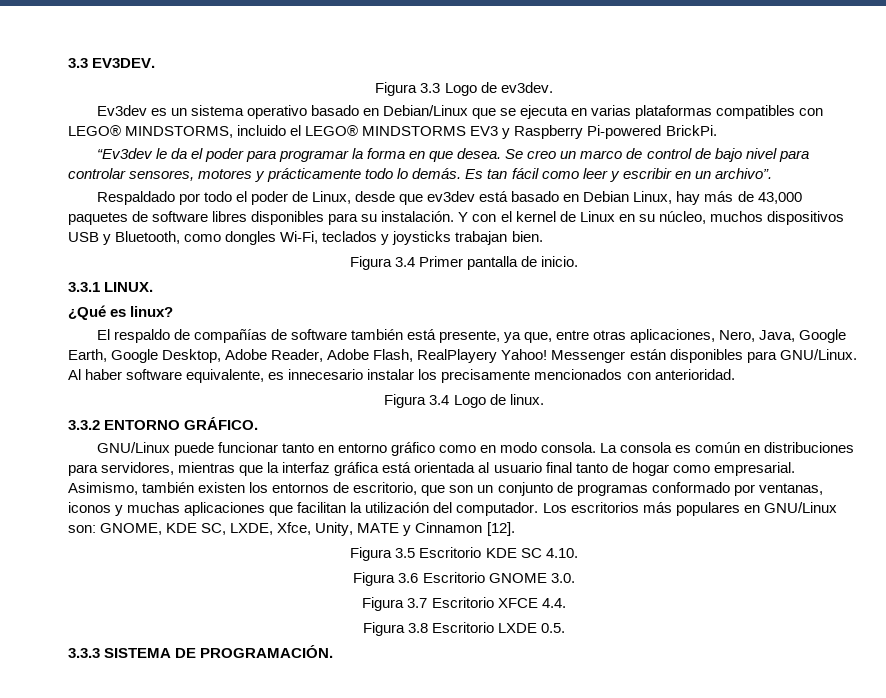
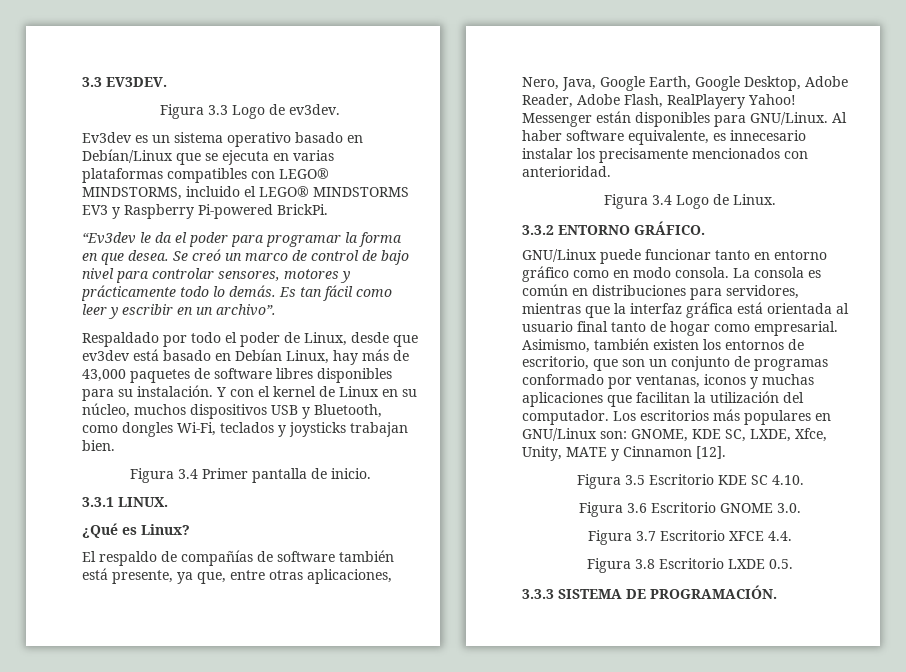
- Ev3dev es un sistema operativo basado en Debian/Linux que se ejecuta en varias plataformas compatibles con LEGO® MINDSTORMS, incluido el LEGO® MINDSTORMS EV3 y Raspberry Pi-powered BrickPi.
+ Ev3dev es un sistema operativo basado en Debían/Linux que se ejecuta en varias plataformas compatibles con LEGO® MINDSTORMS, incluido el LEGO® MINDSTORMS EV3 y Raspberry Pi-powered BrickPi.
- Se creo un marco de control de bajo nivel para controlar sensores, motores y prácticamente todo lo demás.
+ Se creó un marco de control de bajo nivel para controlar sensores, motores y prácticamente todo lo demás.
- Respaldado por todo el poder de Linux, desde que ev3dev está basado en Debian Linux, hay más de 43,000 paquetes de software libres disponibles para su instalación.
+ Respaldado por todo el poder de Linux, desde que ev3dev está basado en Debían Linux, hay más de 43,000 paquetes de software libres disponibles para su instalación.
- ¿Qué es linux?
+ ¿Qué es Linux?
- Figura 3.4 Logo de linux.
+ Figura 3.4 Logo de Linux.

